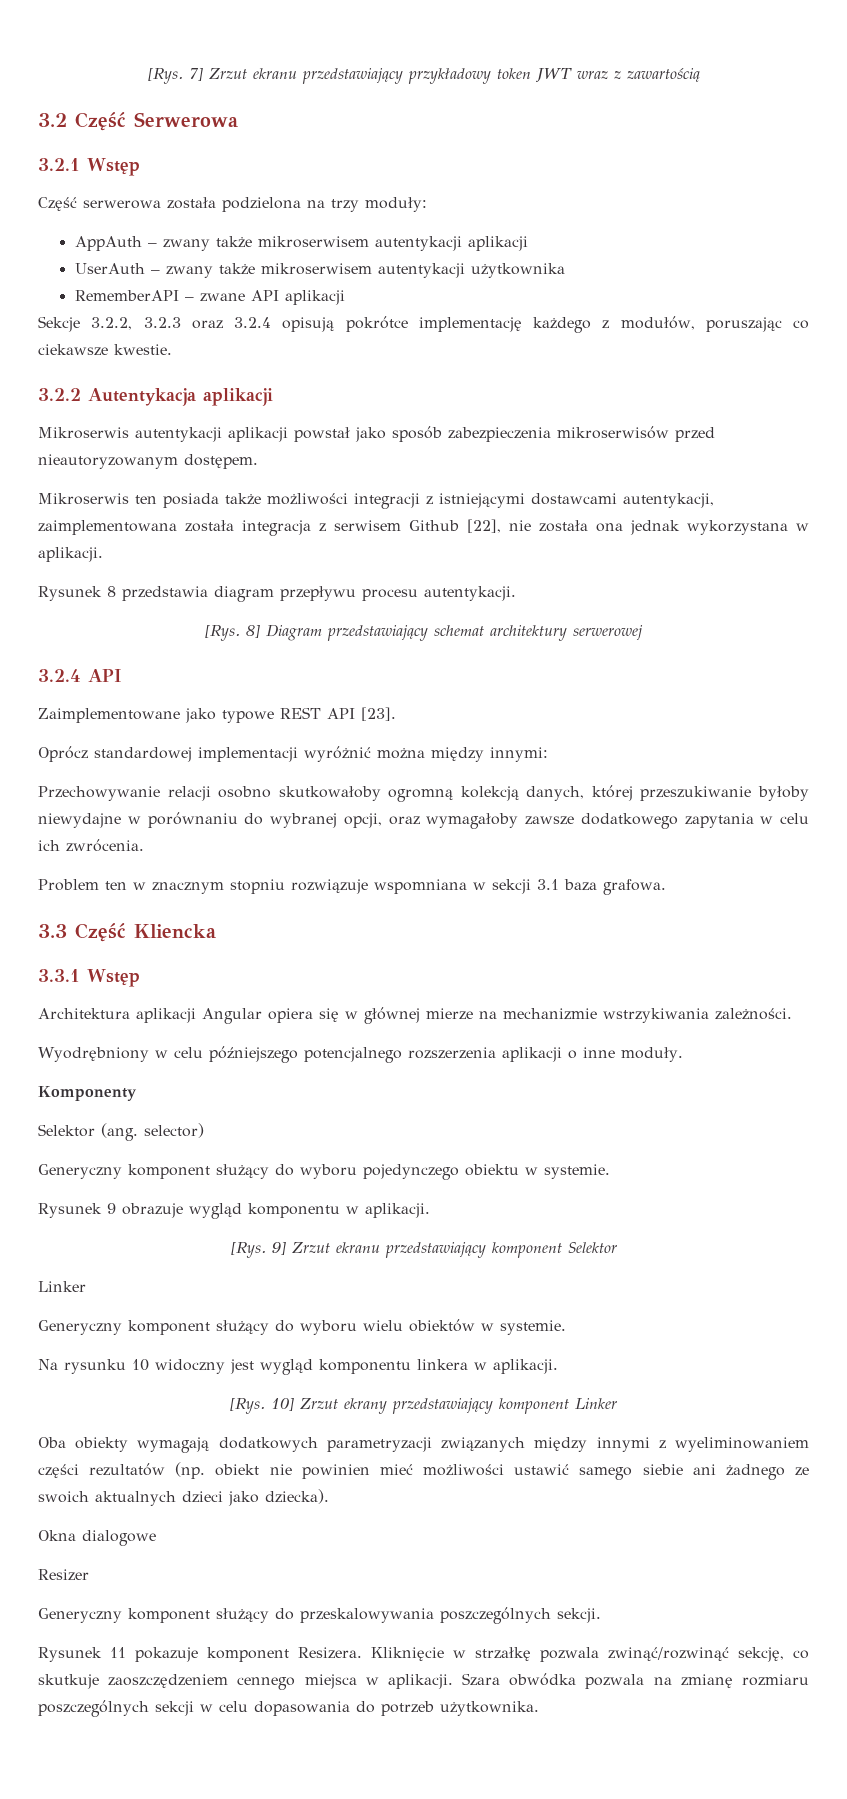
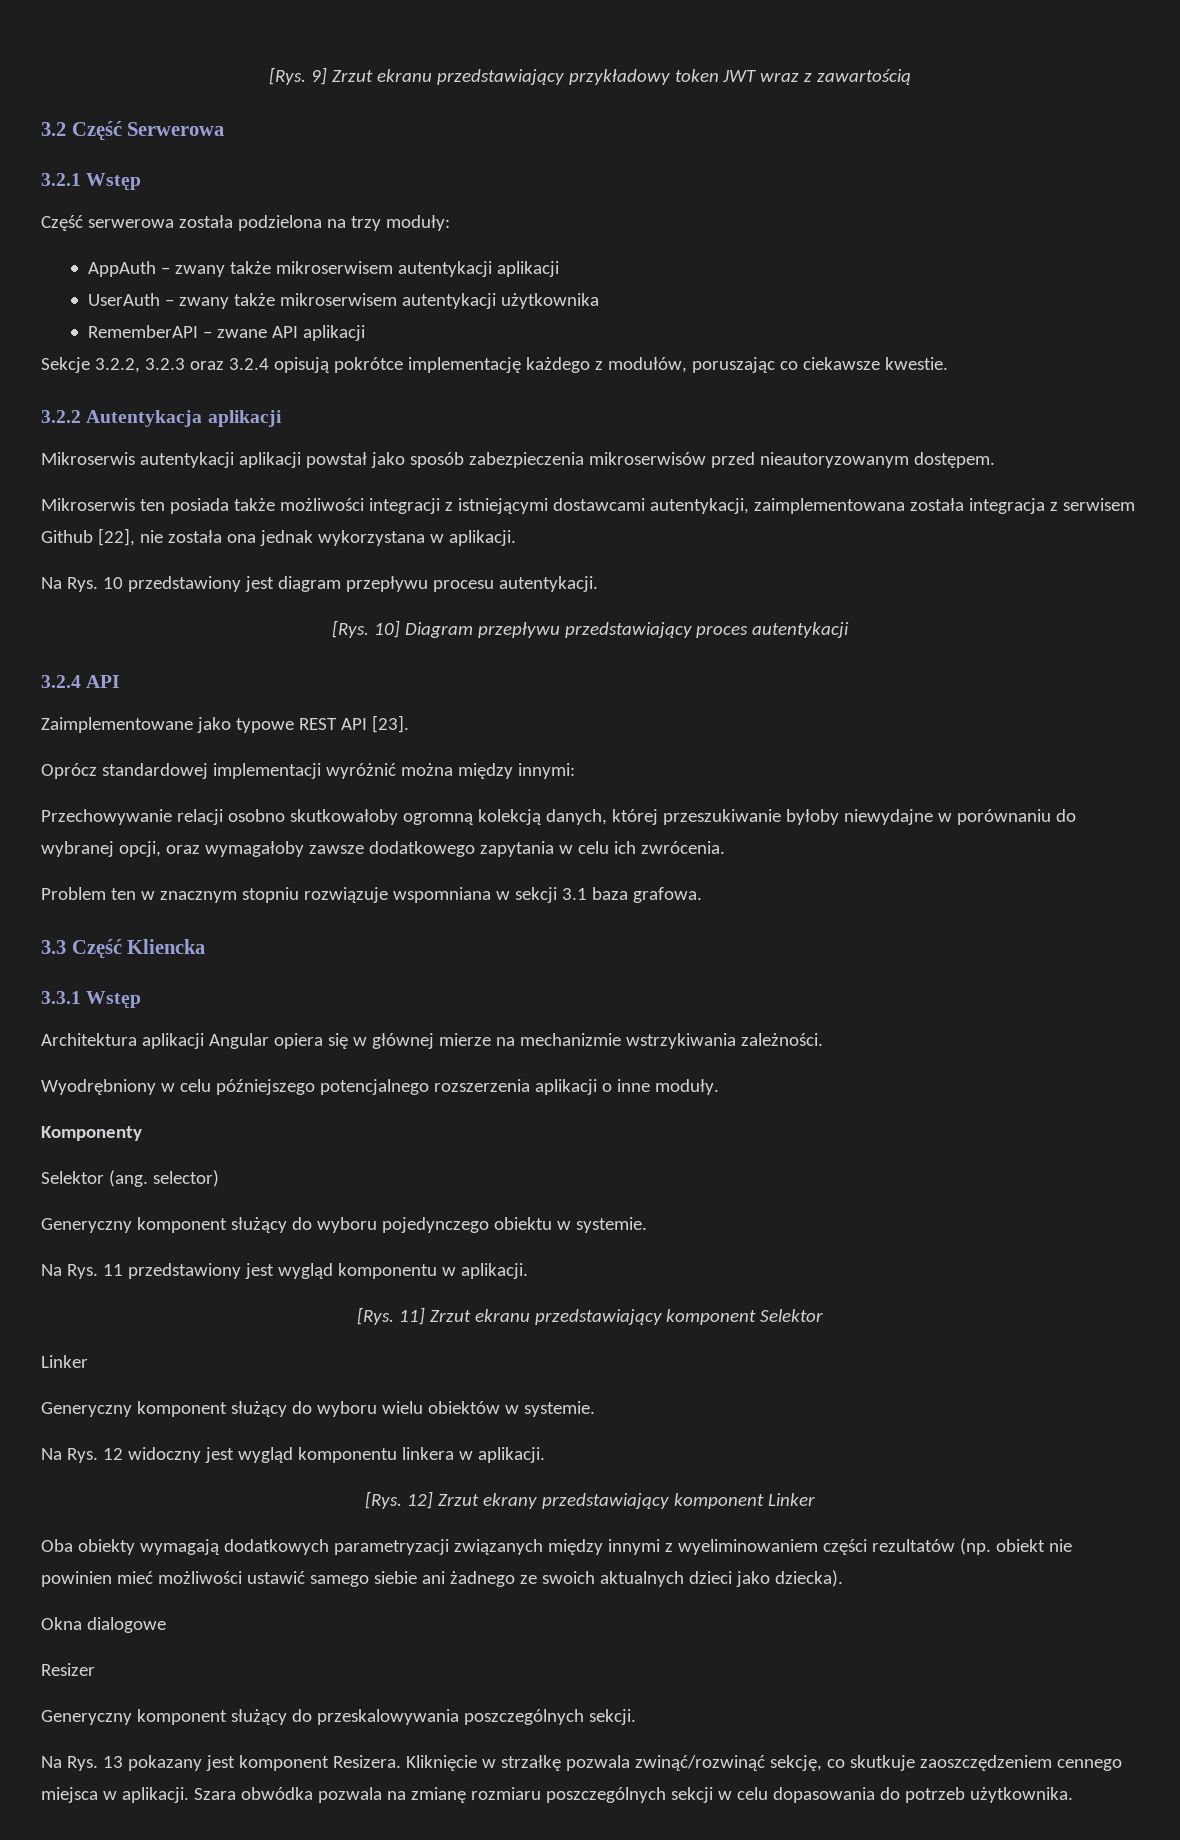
- [Rys. 7] Zrzut ekranu przedstawiający przykładowy token JWT wraz z zawartością
+ [Rys. 9] Zrzut ekranu przedstawiający przykładowy token JWT wraz z zawartością
- Rysunek 8 przedstawia diagram przepływu procesu autentykacji.
+ Na Rys. 10 przedstawiony jest diagram przepływu procesu autentykacji.
- [Rys. 8] Diagram przedstawiający schemat architektury serwerowej
+ [Rys. 10] Diagram przepływu przedstawiający proces autentykacji
- Rysunek 9 obrazuje wygląd komponentu w aplikacji.
+ Na Rys. 11 przedstawiony jest wygląd komponentu w aplikacji.
- [Rys. 9] Zrzut ekranu przedstawiający komponent Selektor
+ [Rys. 11] Zrzut ekranu przedstawiający komponent Selektor
- Na rysunku 10 widoczny jest wygląd komponentu linkera w aplikacji.
+ Na Rys. 12 widoczny jest wygląd komponentu linkera w aplikacji.
- [Rys. 10] Zrzut ekrany przedstawiający komponent Linker
+ [Rys. 12] Zrzut ekrany przedstawiający komponent Linker
- Rysunek 11 pokazuje komponent Resizera.
+ Na Rys. 13 pokazany jest komponent Resizera.

